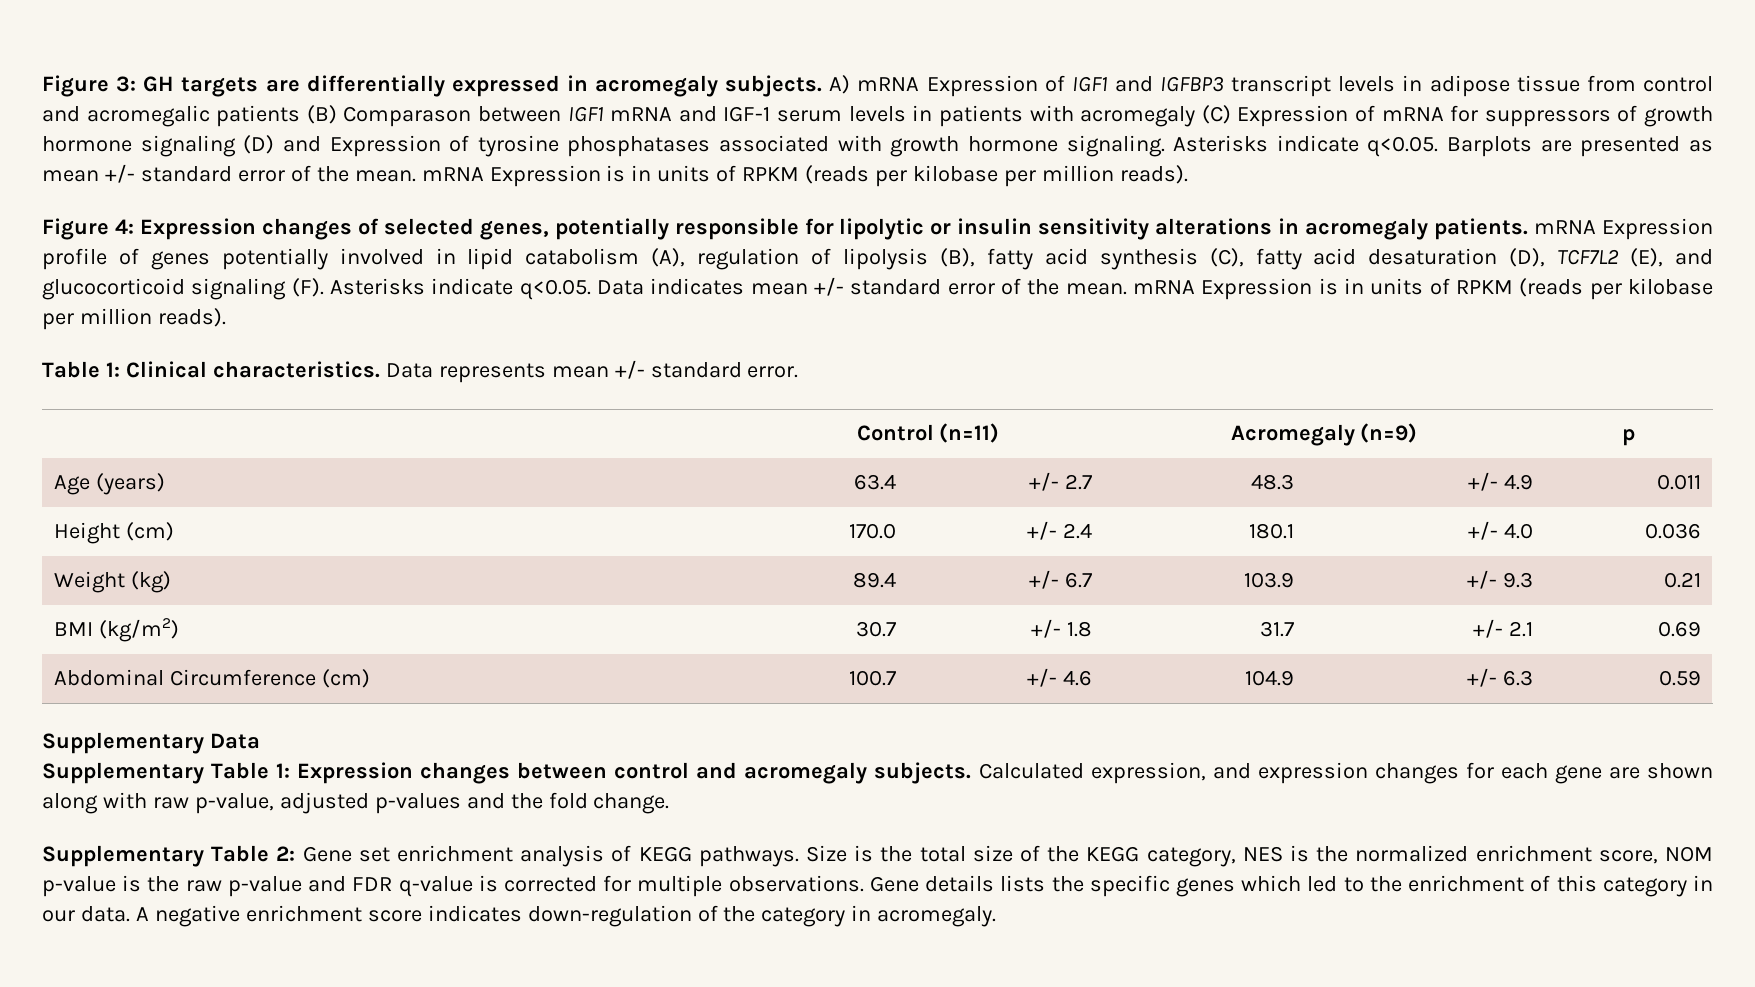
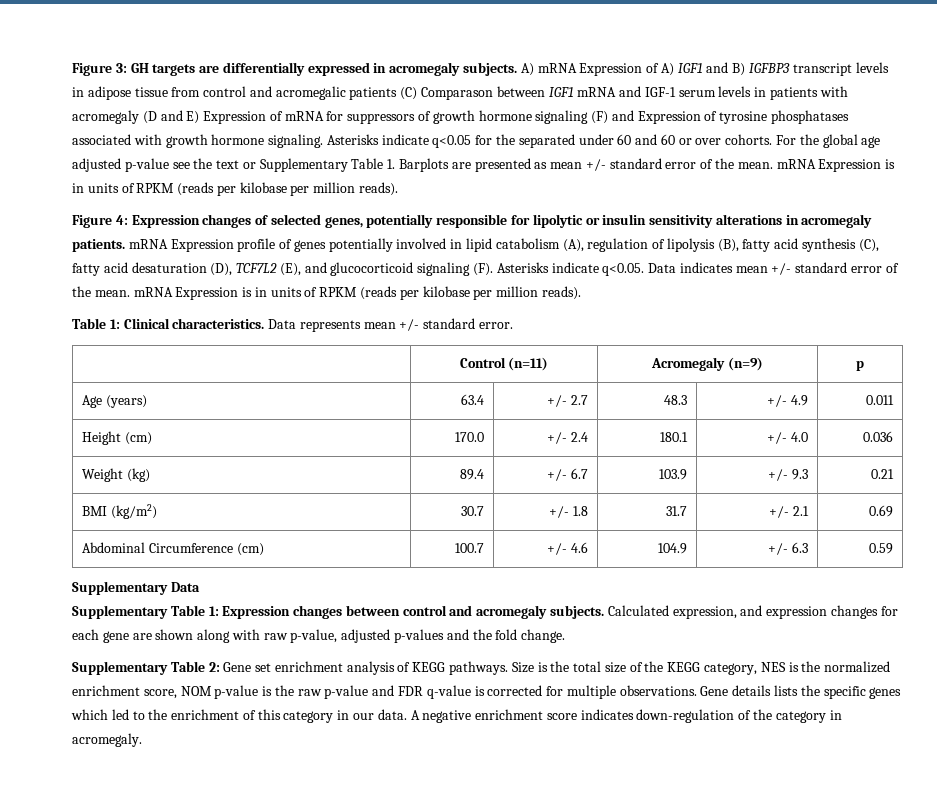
- A) mRNA Expression of IGF1 and IGFBP3 transcript levels in adipose tissue from control and acromegalic patients (B) Comparason between IGF1 mRNA and IGF-1 serum levels in patients with acromegaly (C) Expression of mRNA for suppressors of growth hormone signaling (D) and Expression of tyrosine phosphatases associated with growth hormone signaling.
+ A) mRNA Expression of A) IGF1 and B) IGFBP3 transcript levels in adipose tissue from control and acromegalic patients (C) Comparason between IGF1 mRNA and IGF-1 serum levels in patients with acromegaly (D and E) Expression of mRNA for suppressors of growth hormone signaling (F) and Expression of tyrosine phosphatases associated with growth hormone signaling.
- Asterisks indicate q<0.05. Barplots are presented as mean +/- standard error of the mean. mRNA Expression is in units of RPKM (reads per kilobase per million reads).
+ Asterisks indicate q<0.05 for the separated under 60 and 60 or over cohorts. For the global age adjusted p-value see the text or Supplementary Table 1. Barplots are presented as mean +/- standard error of the mean. mRNA Expression is in units of RPKM (reads per kilobase per million reads).

